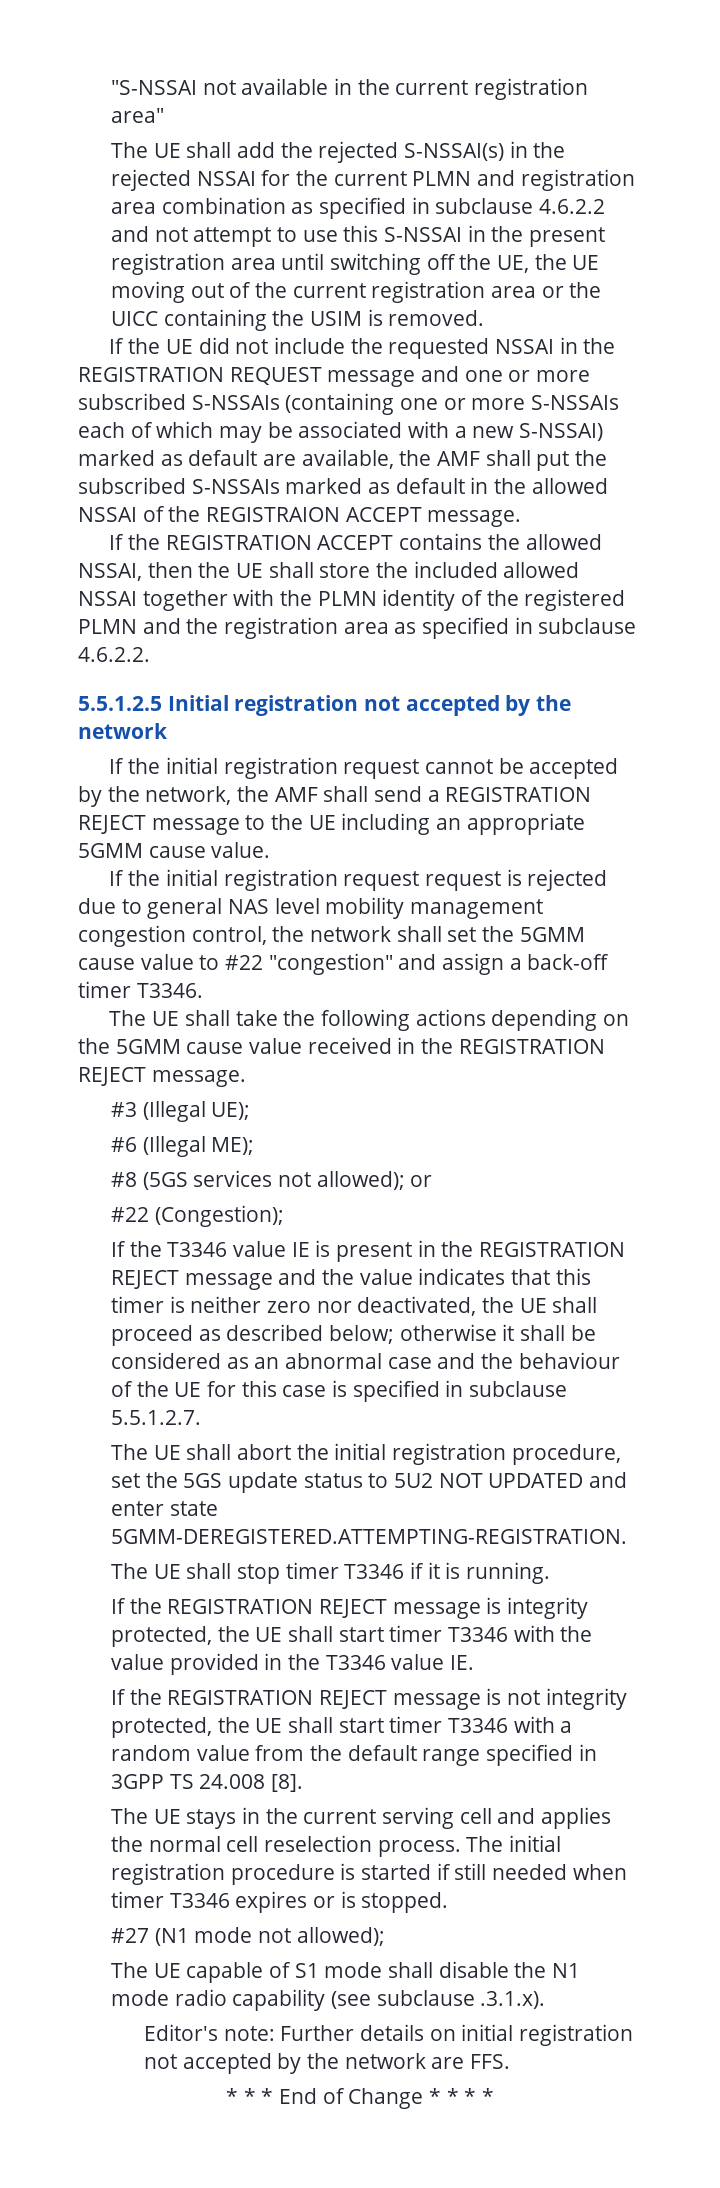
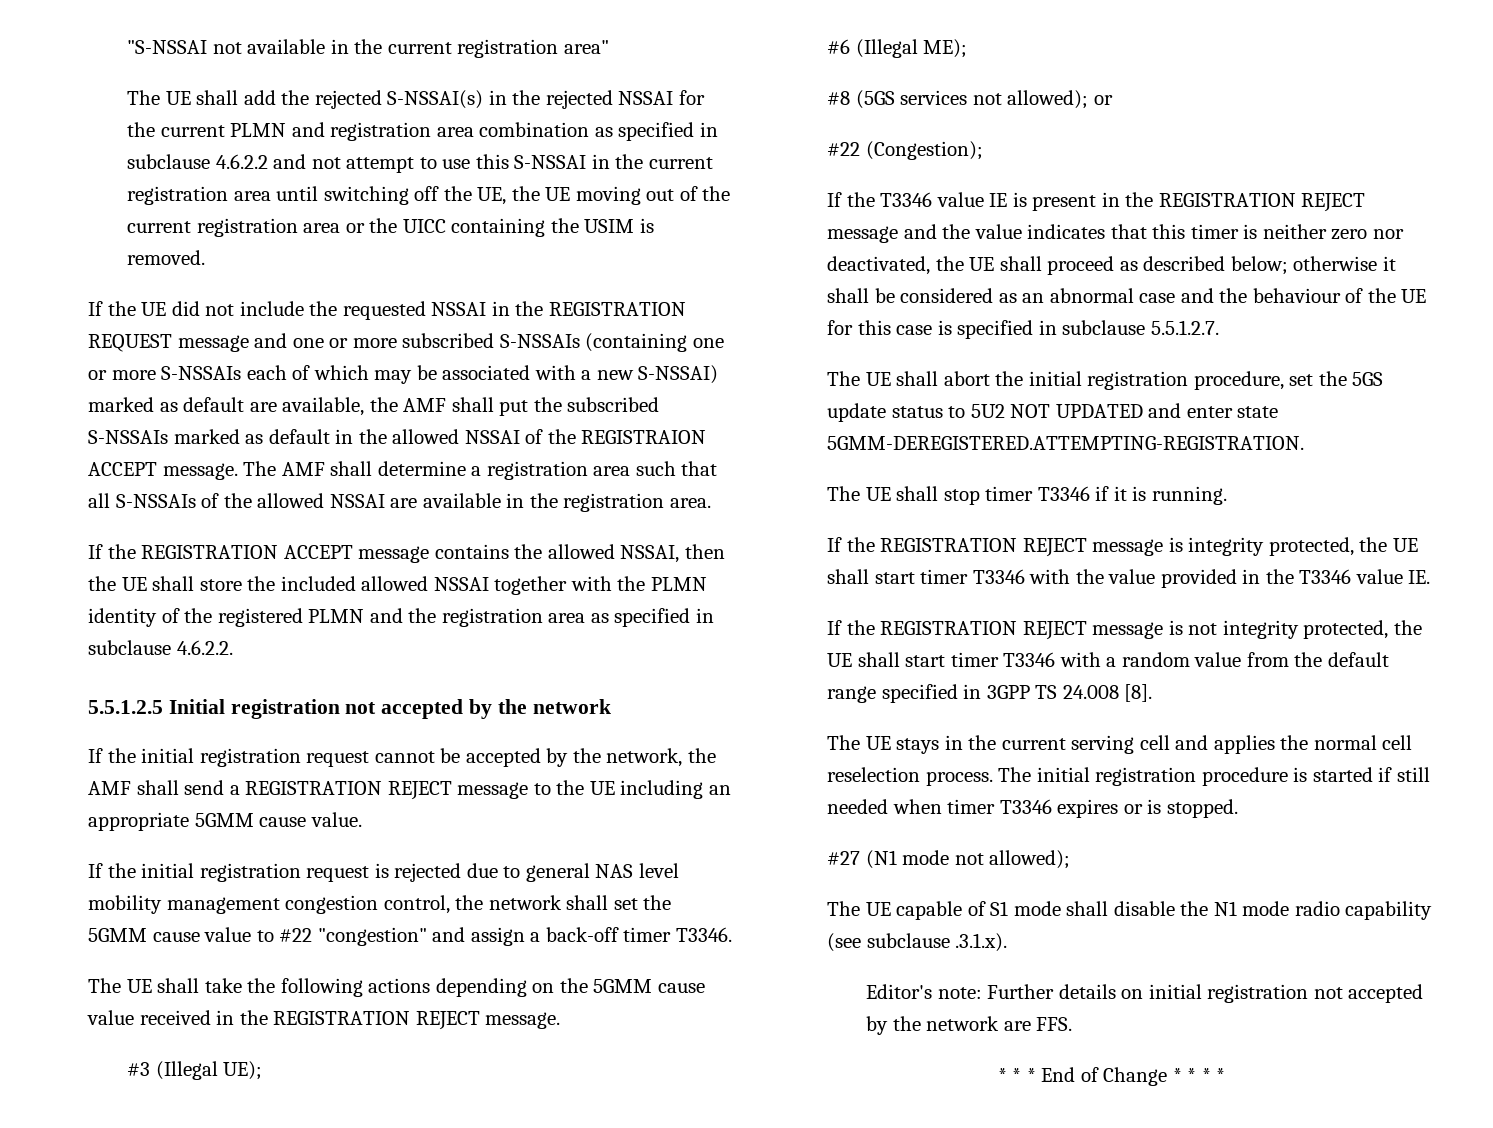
- The UE shall add the rejected S-NSSAI(s) in the rejected NSSAI for the current PLMN and registration area combination as specified in subclause 4.6.2.2 and not attempt to use this S-NSSAI in the present registration area until switching off the UE, the UE moving out of the current registration area or the UICC containing the USIM is removed.
+ The UE shall add the rejected S-NSSAI(s) in the rejected NSSAI for the current PLMN and registration area combination as specified in subclause 4.6.2.2 and not attempt to use this S-NSSAI in the current registration area until switching off the UE, the UE moving out of the current registration area or the UICC containing the USIM is removed.
+ The AMF shall determine a registration area such that all S-NSSAIs of the allowed NSSAI are available in the registration area.
- If the REGISTRATION ACCEPT contains the allowed NSSAI, then the UE shall store the included allowed NSSAI together with the PLMN identity of the registered PLMN and the registration area as specified in subclause 4.6.2.2.
+ If the REGISTRATION ACCEPT message contains the allowed NSSAI, then the UE shall store the included allowed NSSAI together with the PLMN identity of the registered PLMN and the registration area as specified in subclause 4.6.2.2.
- If the initial registration request request is rejected due to general NAS level mobility management congestion control, the network shall set the 5GMM cause value to #22 "congestion" and assign a back-off timer T3346.
+ If the initial registration request is rejected due to general NAS level mobility management congestion control, the network shall set the 5GMM cause value to #22 "congestion" and assign a back-off timer T3346.

